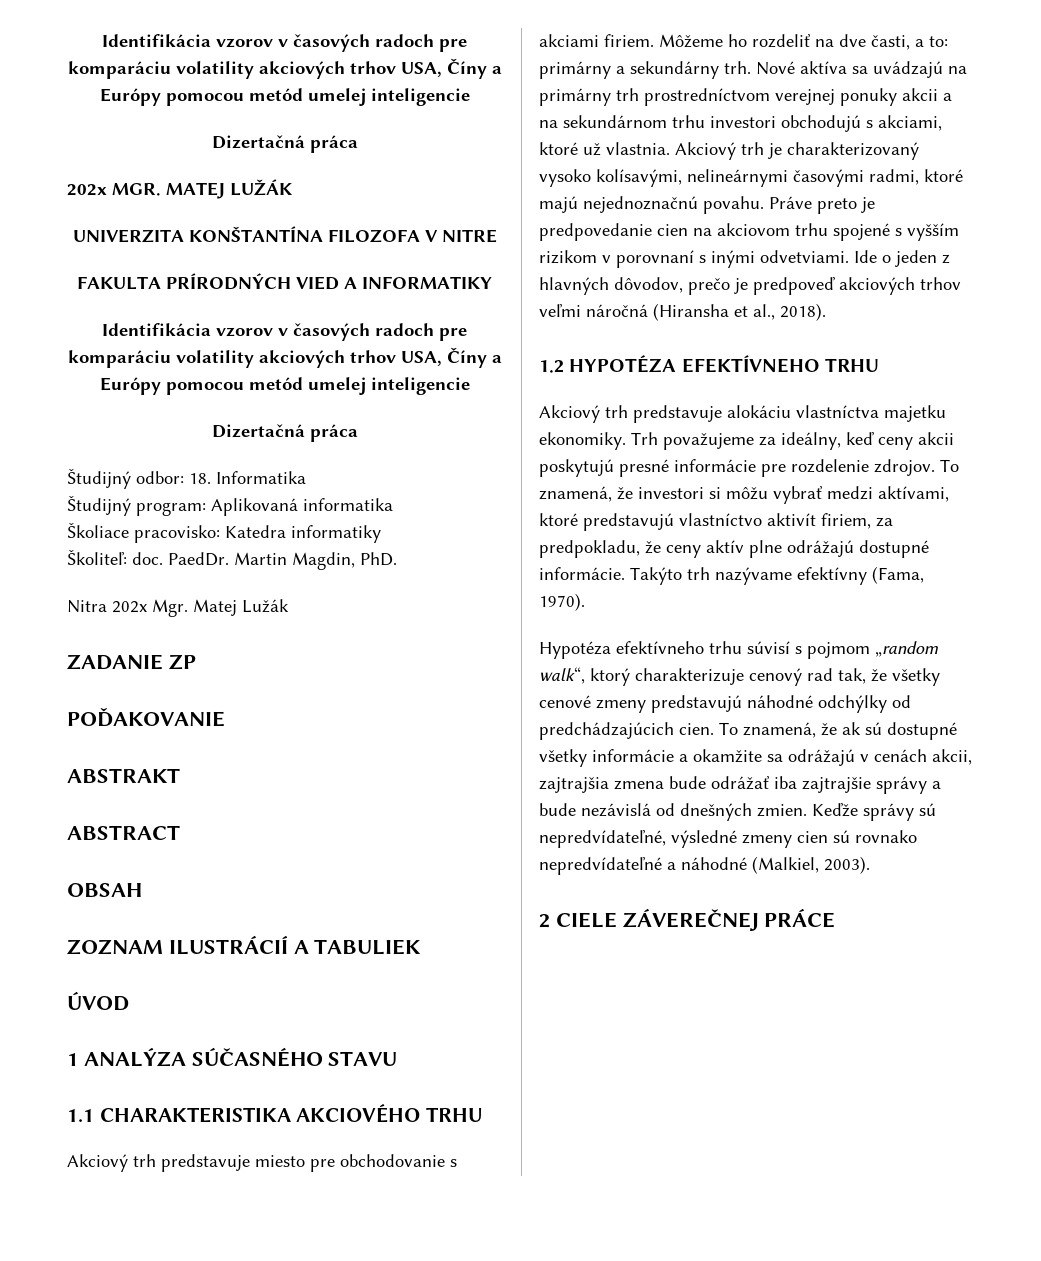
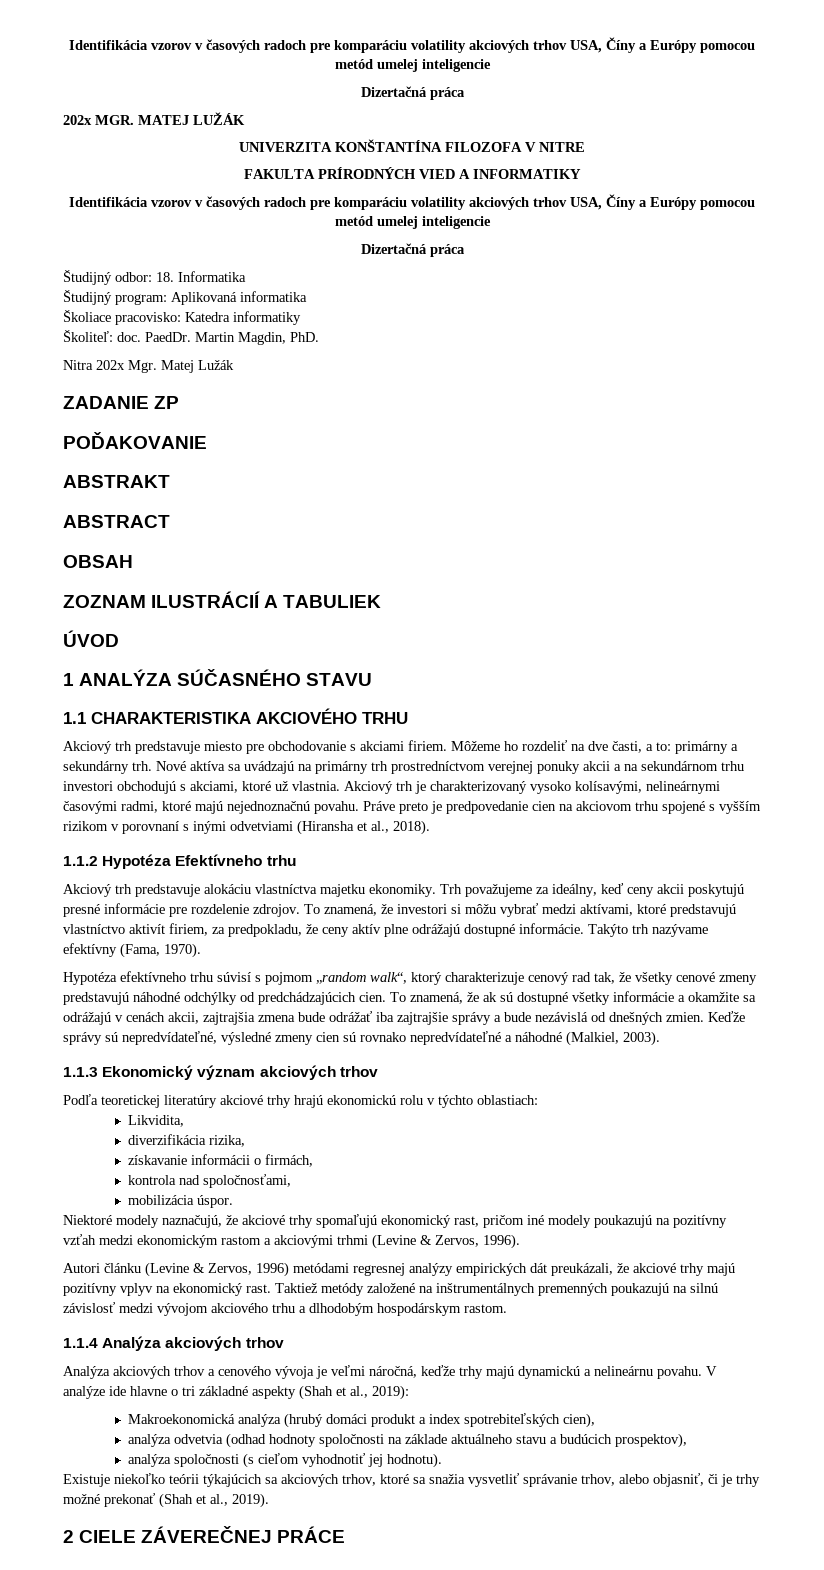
- Práve preto je predpovedanie cien na akciovom trhu spojené s vyšším rizikom v porovnaní s inými odvetviami. Ide o jeden z hlavných dôvodov, prečo je predpoveď akciových trhov veľmi náročná (Hiransha et al., 2018).
+ Práve preto je predpovedanie cien na akciovom trhu spojené s vyšším rizikom v porovnaní s inými odvetviami (Hiransha et al., 2018).
- 1.2 HYPOTÉZA EFEKTÍVNEHO TRHU
+ 1.1.2 Hypotéza Efektívneho trhu
+ 1.1.3 Ekonomický význam akciových trhov
+ Podľa teoretickej literatúry akciové trhy hrajú ekonomickú rolu v týchto oblastiach:
+ Likvidita,
+ diverzifikácia rizika,
+ získavanie informácii o firmách,
+ kontrola nad spoločnosťami,
+ mobilizácia úspor.
+ Niektoré modely naznačujú, že akciové trhy spomaľujú ekonomický rast, pričom iné modely poukazujú na pozitívny vzťah medzi ekonomickým rastom a akciovými trhmi (Levine & Zervos, 1996).
+ Autori článku (Levine & Zervos, 1996) metódami regresnej analýzy empirických dát preukázali, že akciové trhy majú pozitívny vplyv na ekonomický rast. Taktiež metódy založené na inštrumentálnych premenných poukazujú na silnú závislosť medzi vývojom akciového trhu a dlhodobým hospodárskym rastom.
+ 1.1.4 Analýza akciových trhov
+ Analýza akciových trhov a cenového vývoja je veľmi náročná, keďže trhy majú dynamickú a nelineárnu povahu. V analýze ide hlavne o tri základné aspekty (Shah et al., 2019):
+ Makroekonomická analýza (hrubý domáci produkt a index spotrebiteľských cien),
+ analýza odvetvia (odhad hodnoty spoločnosti na základe aktuálneho stavu a budúcich prospektov),
+ analýza spoločnosti (s cieľom vyhodnotiť jej hodnotu).
+ Existuje niekoľko teórii týkajúcich sa akciových trhov, ktoré sa snažia vysvetliť správanie trhov, alebo objasniť, či je trhy možné prekonať (Shah et al., 2019).

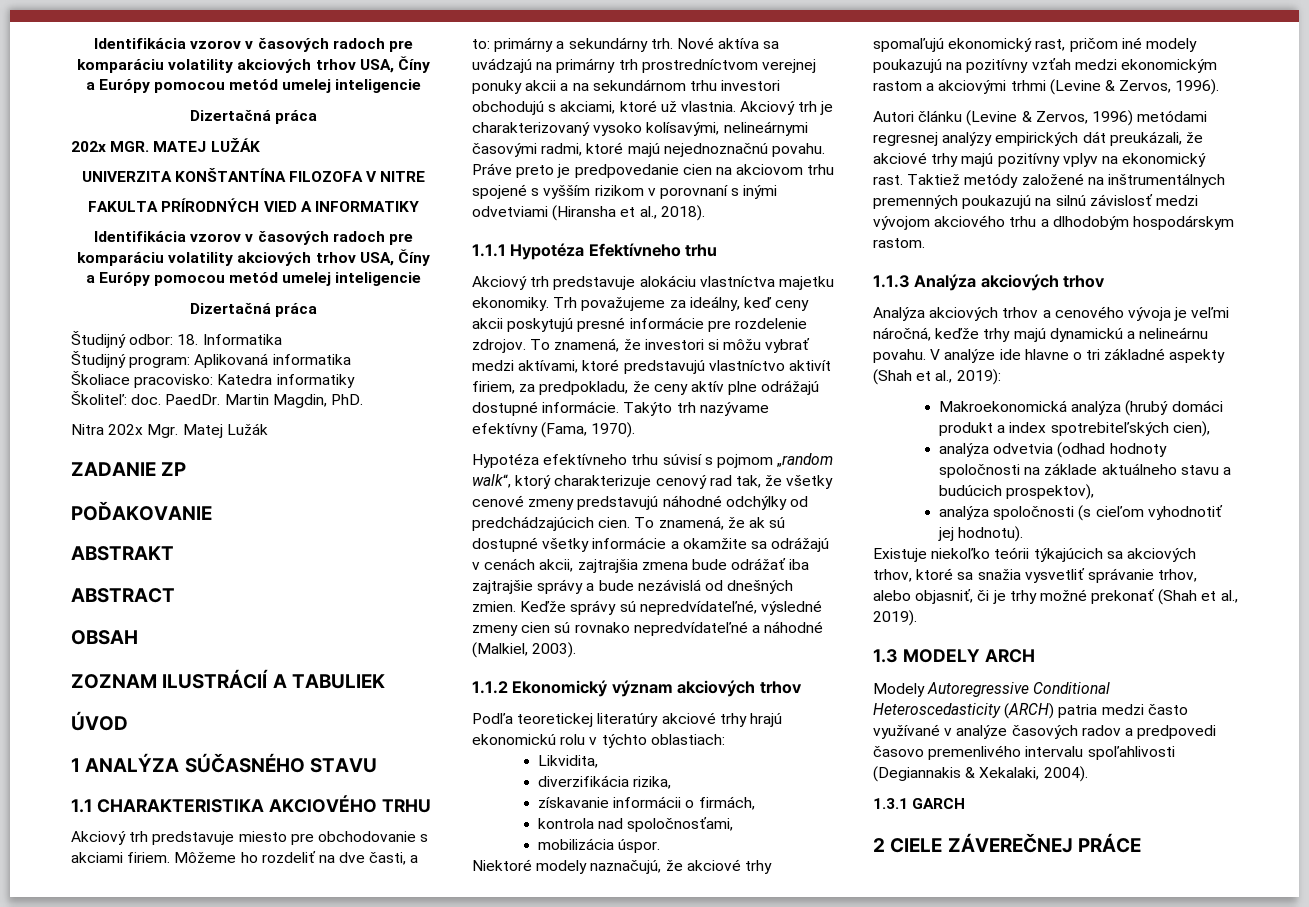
- 1.1.2 Hypotéza Efektívneho trhu
+ 1.1.1 Hypotéza Efektívneho trhu
- 1.1.3 Ekonomický význam akciových trhov
+ 1.1.2 Ekonomický význam akciových trhov
- 1.1.4 Analýza akciových trhov
+ 1.1.3 Analýza akciových trhov
+ 1.3 MODELY ARCH
+ Modely Autoregressive Conditional Heteroscedasticity (ARCH) patria medzi často využívané v analýze časových radov a predpovedi časovo premenlivého intervalu spoľahlivosti (Degiannakis & Xekalaki, 2004).
+ 1.3.1 GARCH

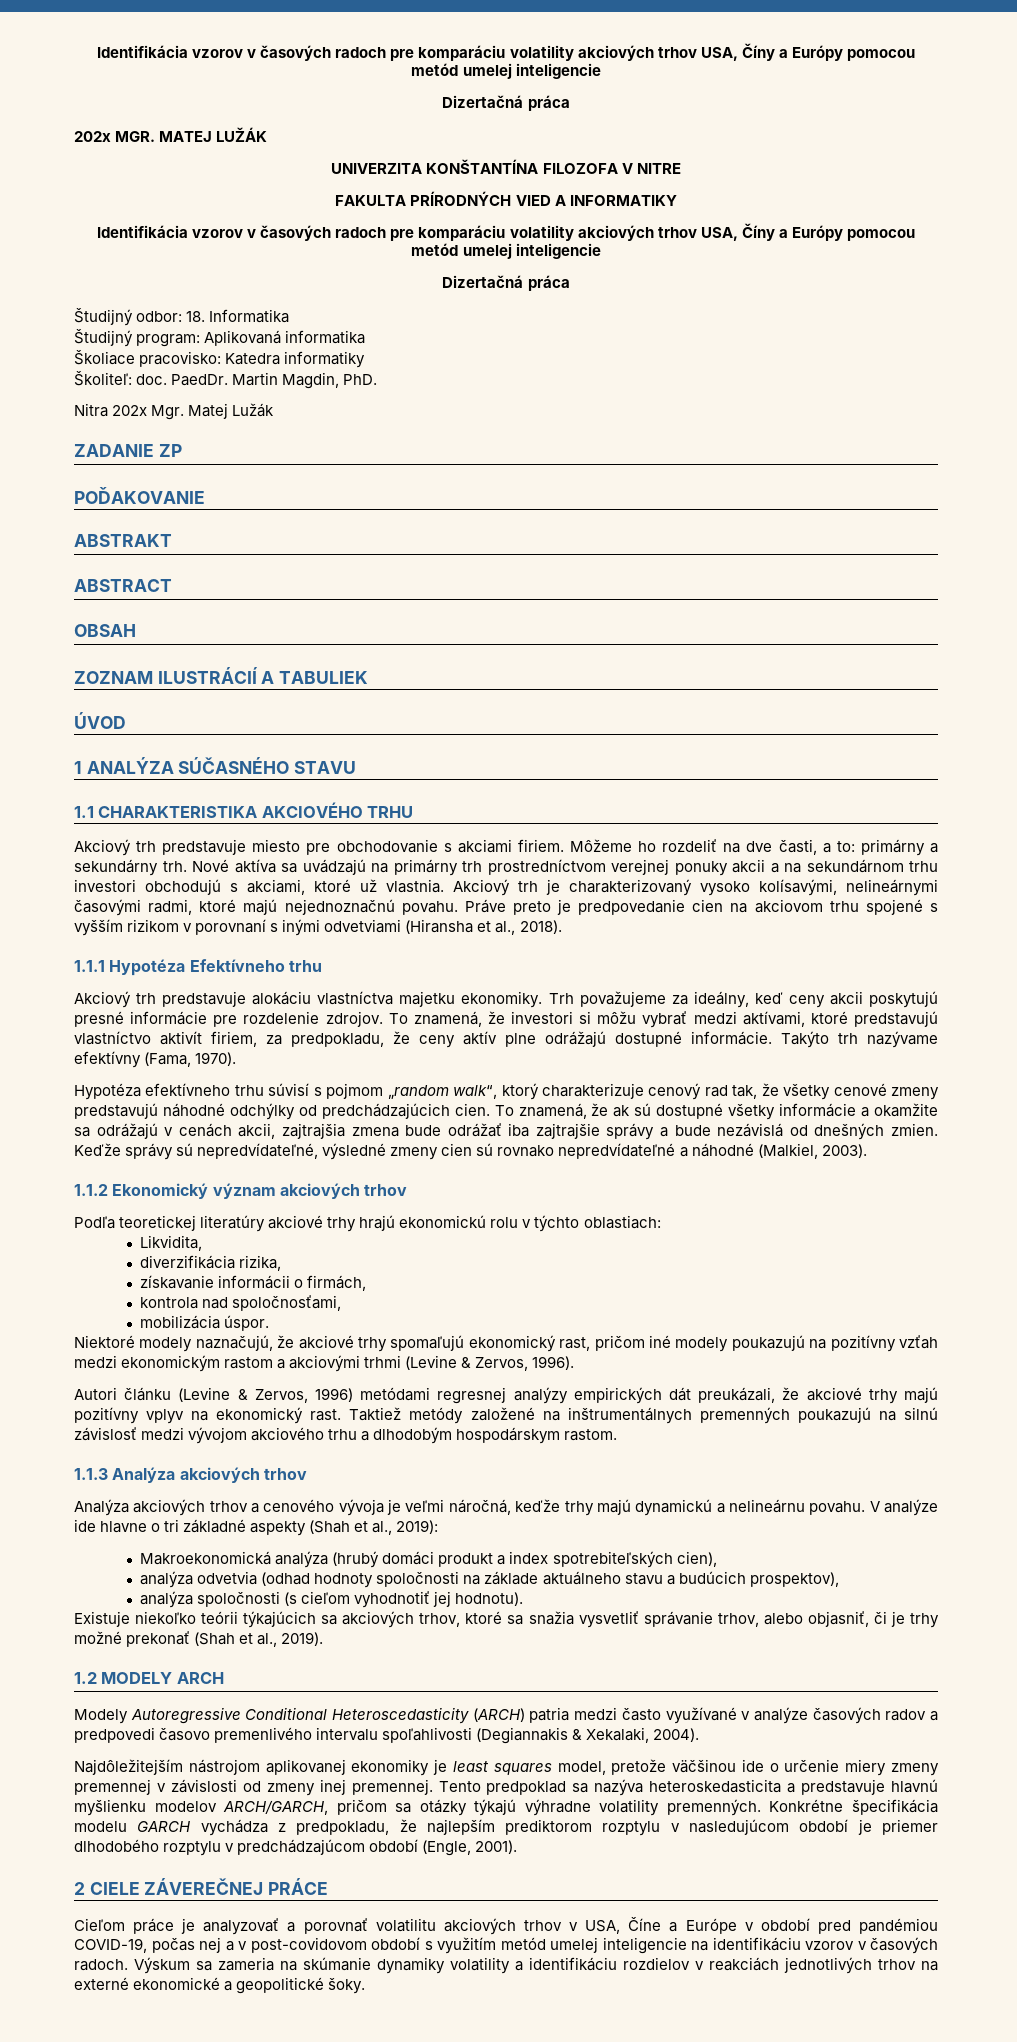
- 1.3 MODELY ARCH
+ 1.2 MODELY ARCH
- 1.3.1 GARCH
+ Najdôležitejším nástrojom aplikovanej ekonomiky je least squares model, pretože väčšinou ide o určenie miery zmeny premennej v závislosti od zmeny inej premennej. Tento predpoklad sa nazýva heteroskedasticita a predstavuje hlavnú myšlienku modelov ARCH/GARCH, pričom sa otázky týkajú výhradne volatility premenných. Konkrétne špecifikácia modelu GARCH vychádza z predpokladu, že najlepším prediktorom rozptylu v nasledujúcom období je priemer dlhodobého rozptylu v predchádzajúcom období (Engle, 2001).
  2 CIELE ZÁVEREČNEJ PRÁCE
+ Cieľom práce je analyzovať a porovnať volatilitu akciových trhov v USA, Číne a Európe v období pred pandémiou COVID-19, počas nej a v post-covidovom období s využitím metód umelej inteligencie na identifikáciu vzorov v časových radoch. Výskum sa zameria na skúmanie dynamiky volatility a identifikáciu rozdielov v reakciách jednotlivých trhov na externé ekonomické a geopolitické šoky.

